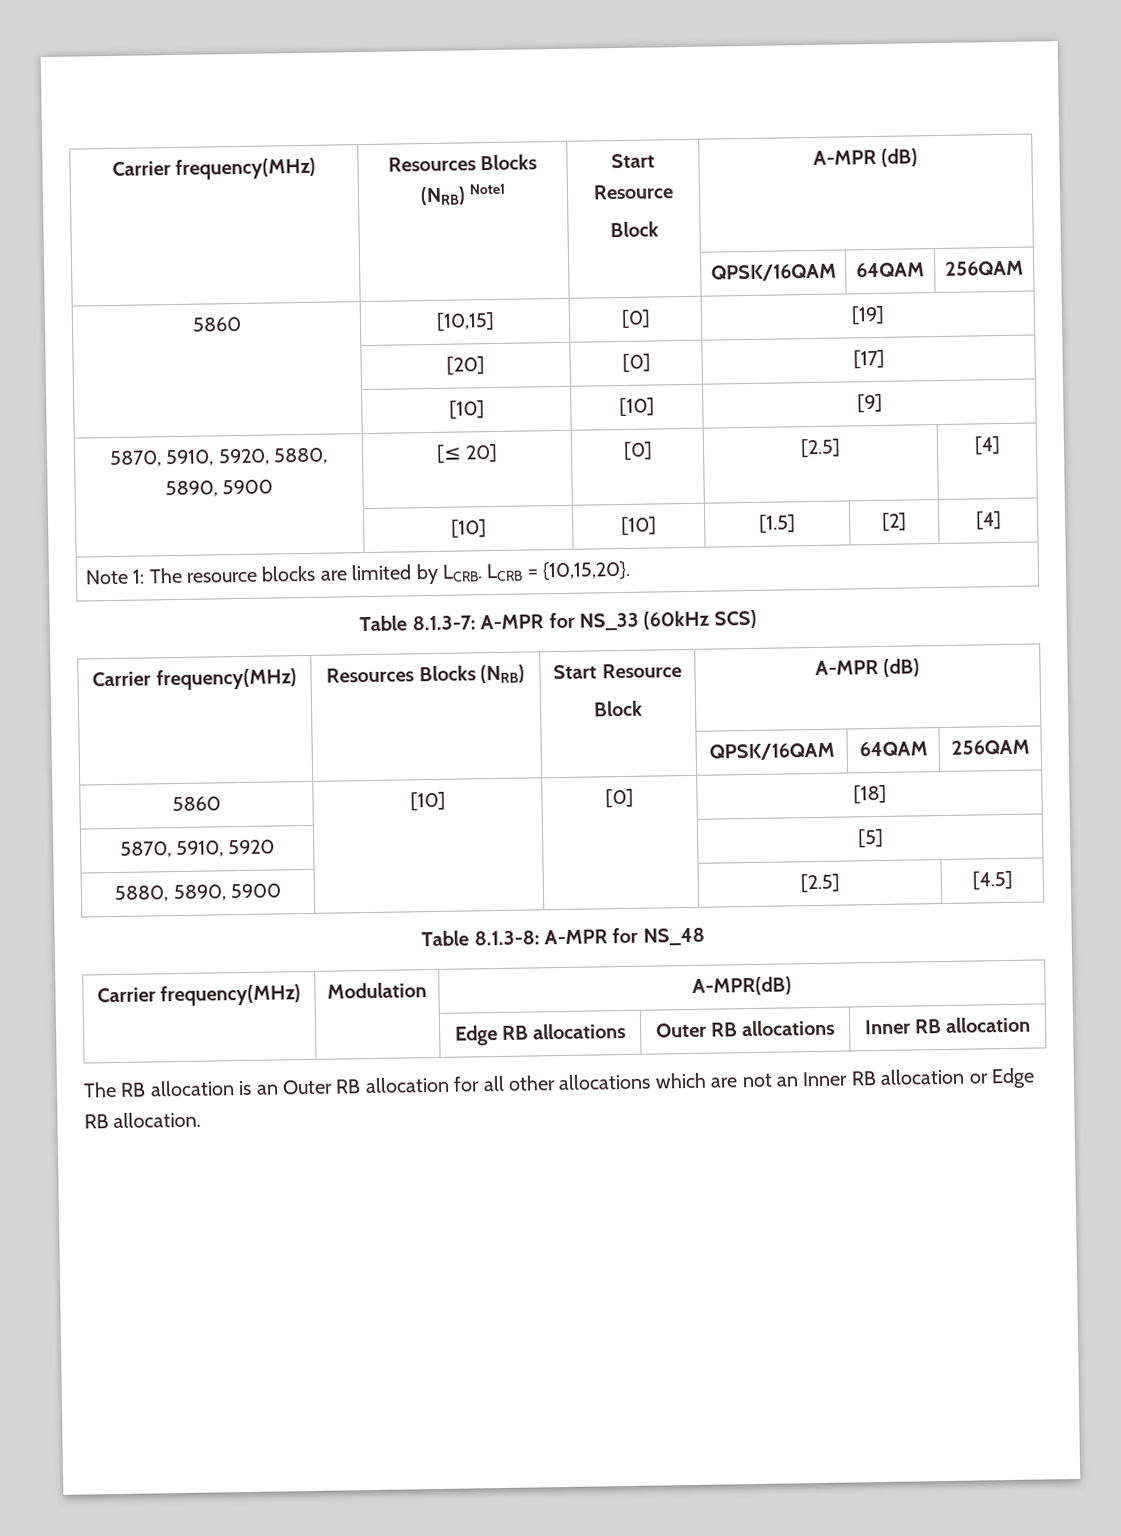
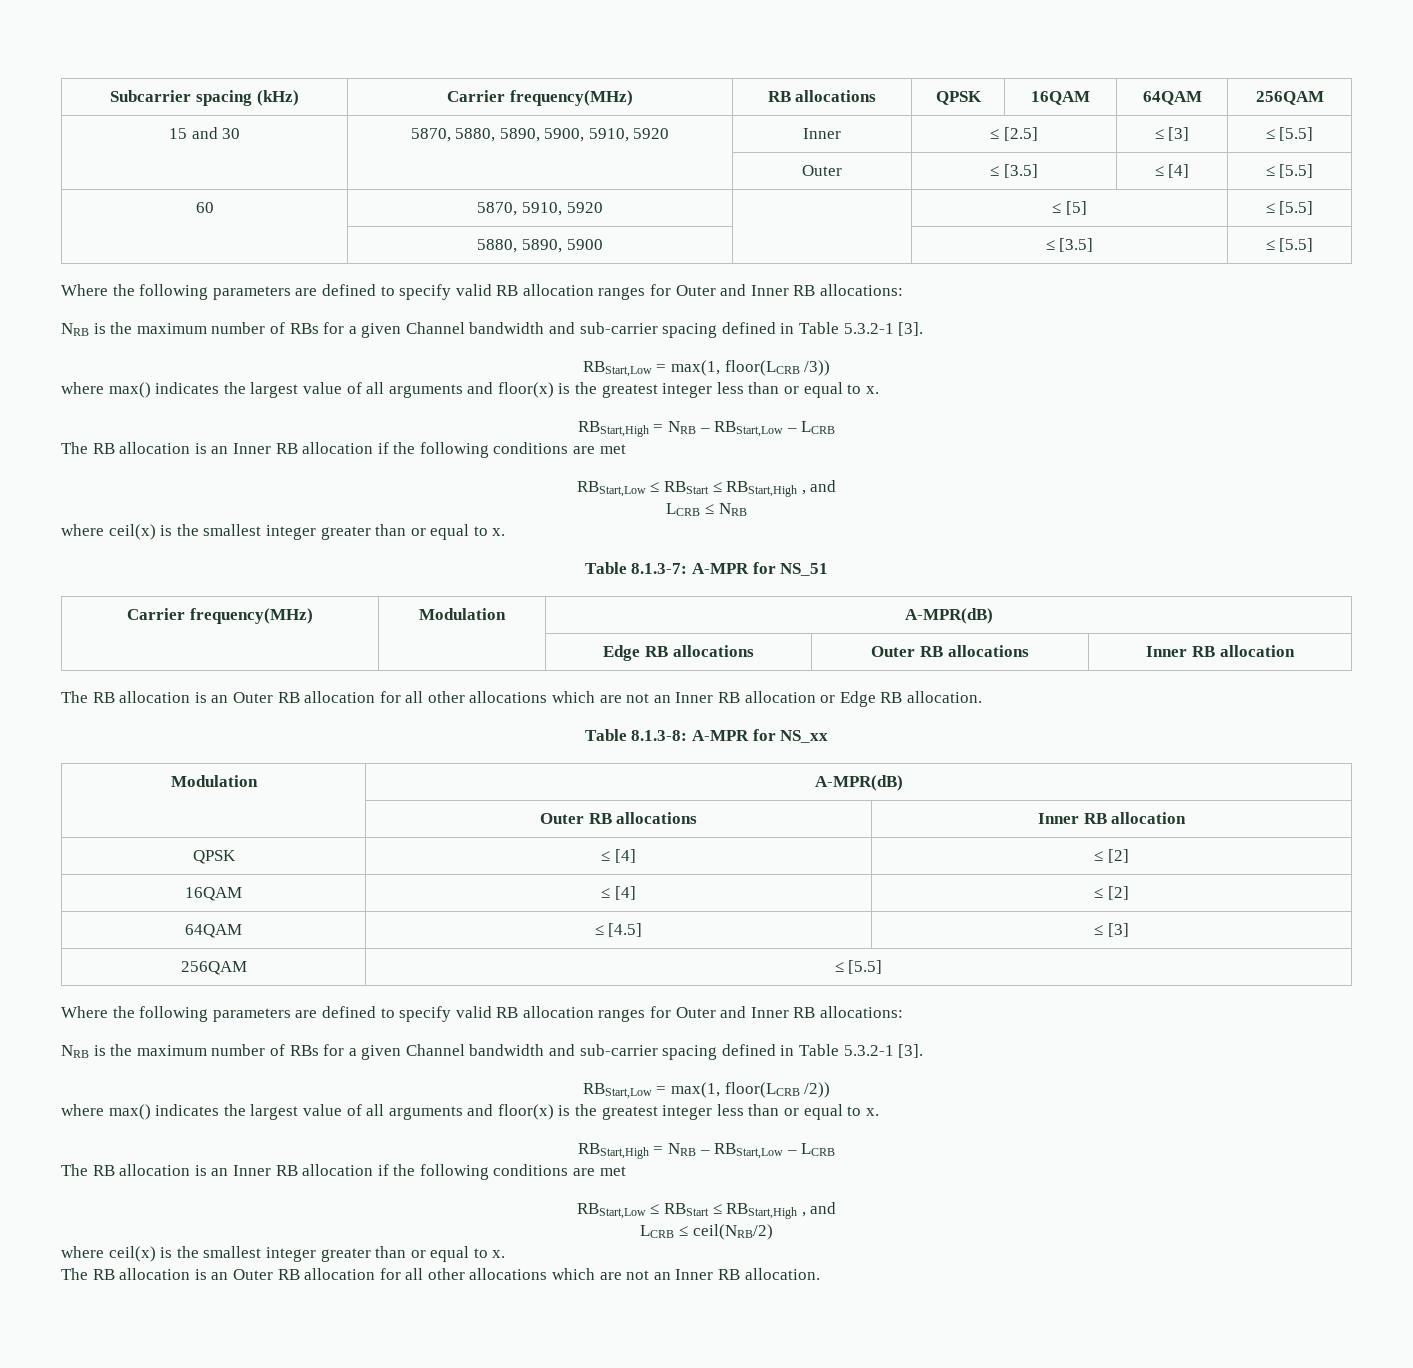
- Carrier frequency(MHz) | Resources Blocks (NRB) Note1 | Start Resource
- Block | A-MPR (dB)
- | | | QPSK/16QAM | 64QAM | 256QAM
- 5860 | [10,15] | [0] | [19]
- | [20] | [0] | [17]
- | [10] | [10] | [9]
- 5870, 5910, 5920, 5880, 5890, 5900 | [≤ 20] | [0] | [2.5] | [4]
- | [10] | [10] | [1.5] | [2] | [4]
- Note 1: The resource blocks are limited by LCRB. LCRB = {10,15,20}.
- Table 8.1.3-7: A-MPR for NS_33 (60kHz SCS)
- Carrier frequency(MHz) | Resources Blocks (NRB) | Start Resource
- Block | A-MPR (dB)
- | | | QPSK/16QAM | 64QAM | 256QAM
- 5860 | [10] | [0] | [18]
- 5870, 5910, 5920 | | | [5]
- 5880, 5890, 5900 | | | [2.5] | [4.5]
- Table 8.1.3-8: A-MPR for NS_48
+ Subcarrier spacing (kHz) | Carrier frequency(MHz) | RB allocations | QPSK | 16QAM | 64QAM | 256QAM
+ 15 and 30 | 5870, 5880, 5890, 5900, 5910, 5920 | Inner | ≤ [2.5] | ≤ [3] | ≤ [5.5]
+ | | Outer | ≤ [3.5] | ≤ [4] | ≤ [5.5]
+ 60 | 5870, 5910, 5920 | | ≤ [5] | ≤ [5.5]
+ | 5880, 5890, 5900 | | ≤ [3.5] | ≤ [5.5]
+ Where the following parameters are defined to specify valid RB allocation ranges for Outer and Inner RB allocations:
+ NRB is the maximum number of RBs for a given Channel bandwidth and sub-carrier spacing defined in Table 5.3.2-1 [3].
+ RBStart,Low = max(1, floor(LCRB /3))
+ where max() indicates the largest value of all arguments and floor(x) is the greatest integer less than or equal to x.
+ RBStart,High = NRB – RBStart,Low – LCRB
+ The RB allocation is an Inner RB allocation if the following conditions are met
+ RBStart,Low ≤ RBStart ≤ RBStart,High , and
+ LCRB ≤ NRB
+ where ceil(x) is the smallest integer greater than or equal to x.
+ Table 8.1.3-7: A-MPR for NS_51
+ Table 8.1.3-8: A-MPR for NS_xx
+ Modulation | A-MPR(dB)
+ | Outer RB allocations | Inner RB allocation
+ QPSK | ≤ [4] | ≤ [2]
+ 16QAM | ≤ [4] | ≤ [2]
+ 64QAM | ≤ [4.5] | ≤ [3]
+ 256QAM | ≤ [5.5]
+ Where the following parameters are defined to specify valid RB allocation ranges for Outer and Inner RB allocations:
+ NRB is the maximum number of RBs for a given Channel bandwidth and sub-carrier spacing defined in Table 5.3.2-1 [3].
+ RBStart,Low = max(1, floor(LCRB /2))
+ where max() indicates the largest value of all arguments and floor(x) is the greatest integer less than or equal to x.
+ RBStart,High = NRB – RBStart,Low – LCRB
+ The RB allocation is an Inner RB allocation if the following conditions are met
+ RBStart,Low ≤ RBStart ≤ RBStart,High , and
+ LCRB ≤ ceil(NRB/2)
+ where ceil(x) is the smallest integer greater than or equal to x.
+ The RB allocation is an Outer RB allocation for all other allocations which are not an Inner RB allocation.

